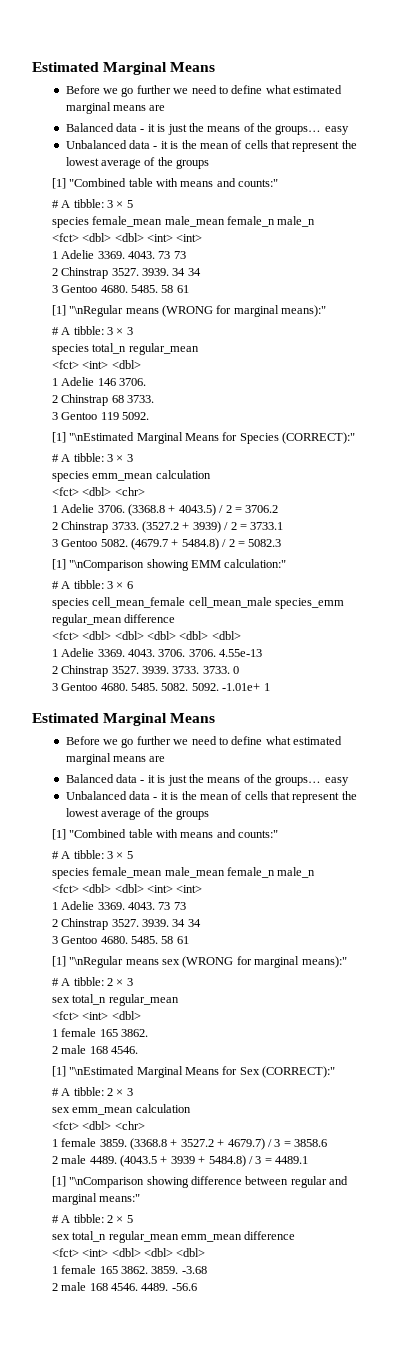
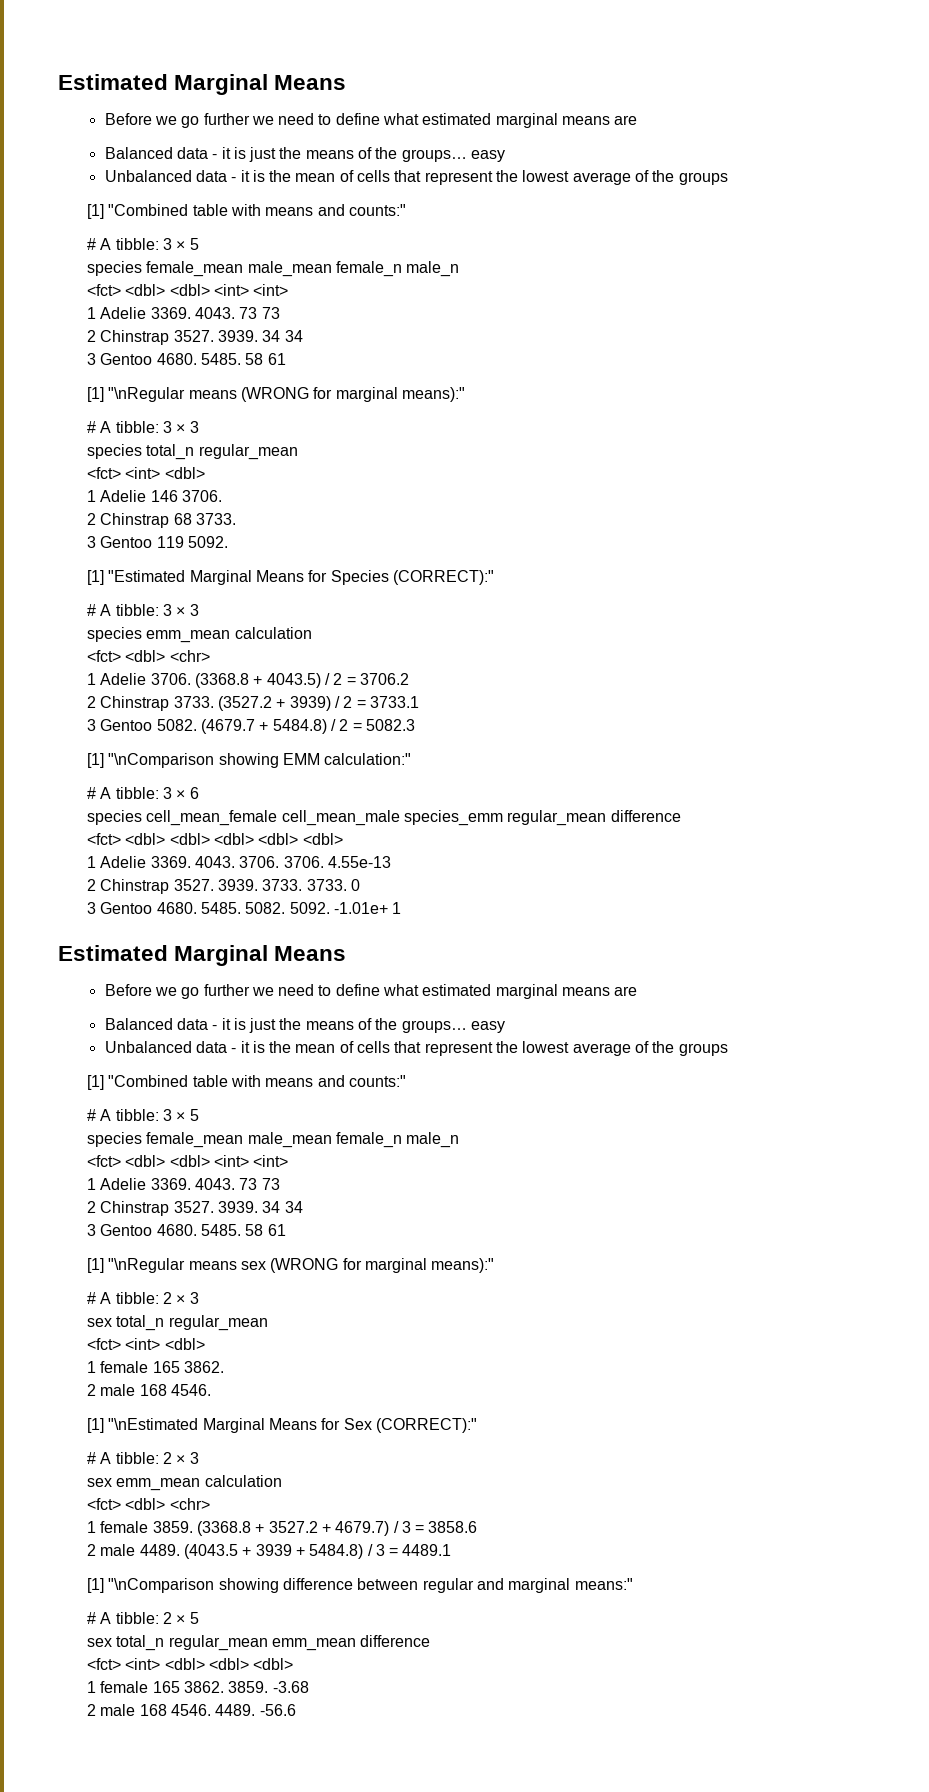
- [1] "\nEstimated Marginal Means for Species (CORRECT):"
+ [1] "Estimated Marginal Means for Species (CORRECT):"

